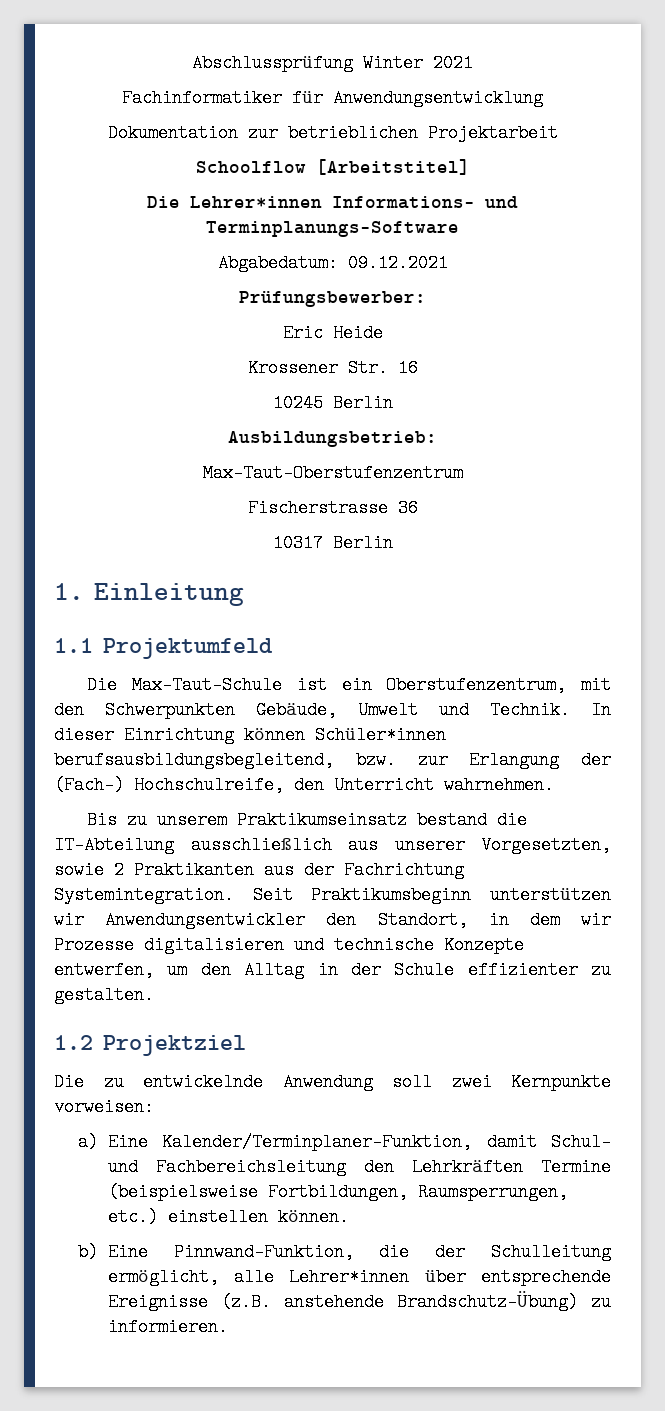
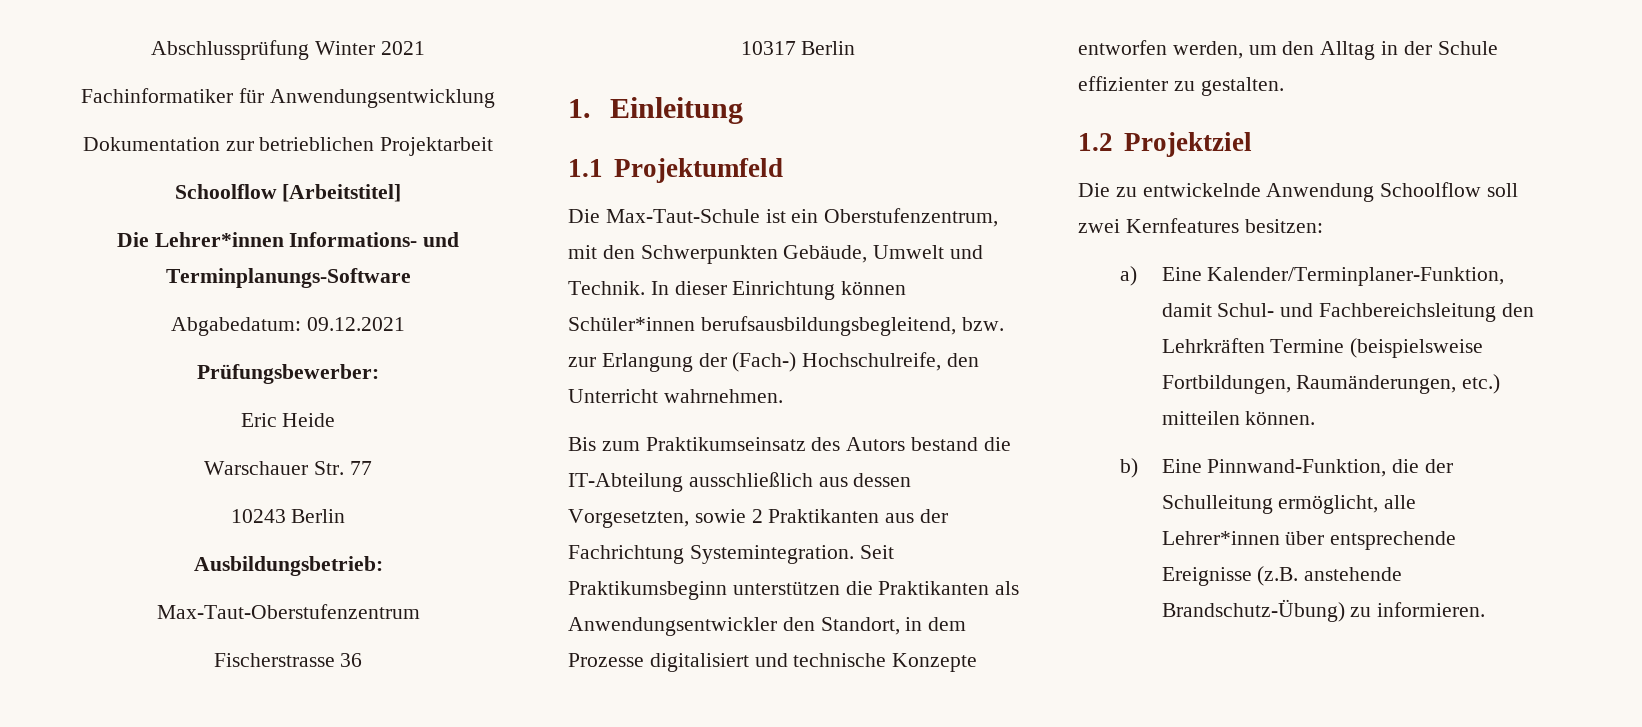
- Krossener Str. 16
- 10245 Berlin
+ Warschauer Str. 77
+ 10243 Berlin
- Bis zu unserem Praktikumseinsatz bestand die IT-Abteilung ausschließlich aus unserer Vorgesetzten, sowie 2 Praktikanten aus der Fachrichtung Systemintegration.
+ Bis zum Praktikumseinsatz des Autors bestand die IT-Abteilung ausschließlich aus dessen Vorgesetzten, sowie 2 Praktikanten aus der Fachrichtung Systemintegration.
- Seit Praktikumsbeginn unterstützen wir Anwendungsentwickler den Standort, in dem wir Prozesse digitalisieren und technische Konzepte entwerfen, um den Alltag in der Schule effizienter zu gestalten.
+ Seit Praktikumsbeginn unterstützen die Praktikanten als Anwendungsentwickler den Standort, in dem Prozesse digitalisiert und technische Konzepte entworfen werden, um den Alltag in der Schule effizienter zu gestalten.
- Die zu entwickelnde Anwendung soll zwei Kernpunkte vorweisen:
+ Die zu entwickelnde Anwendung Schoolflow soll zwei Kernfeatures besitzen:
- a) Eine Kalender/Terminplaner-Funktion, damit Schul- und Fachbereichsleitung den Lehrkräften Termine (beispielsweise Fortbildungen, Raumsperrungen, etc.) einstellen können.
+ a) Eine Kalender/Terminplaner-Funktion, damit Schul- und Fachbereichsleitung den Lehrkräften Termine (beispielsweise Fortbildungen, Raumänderungen, etc.) mitteilen können.

